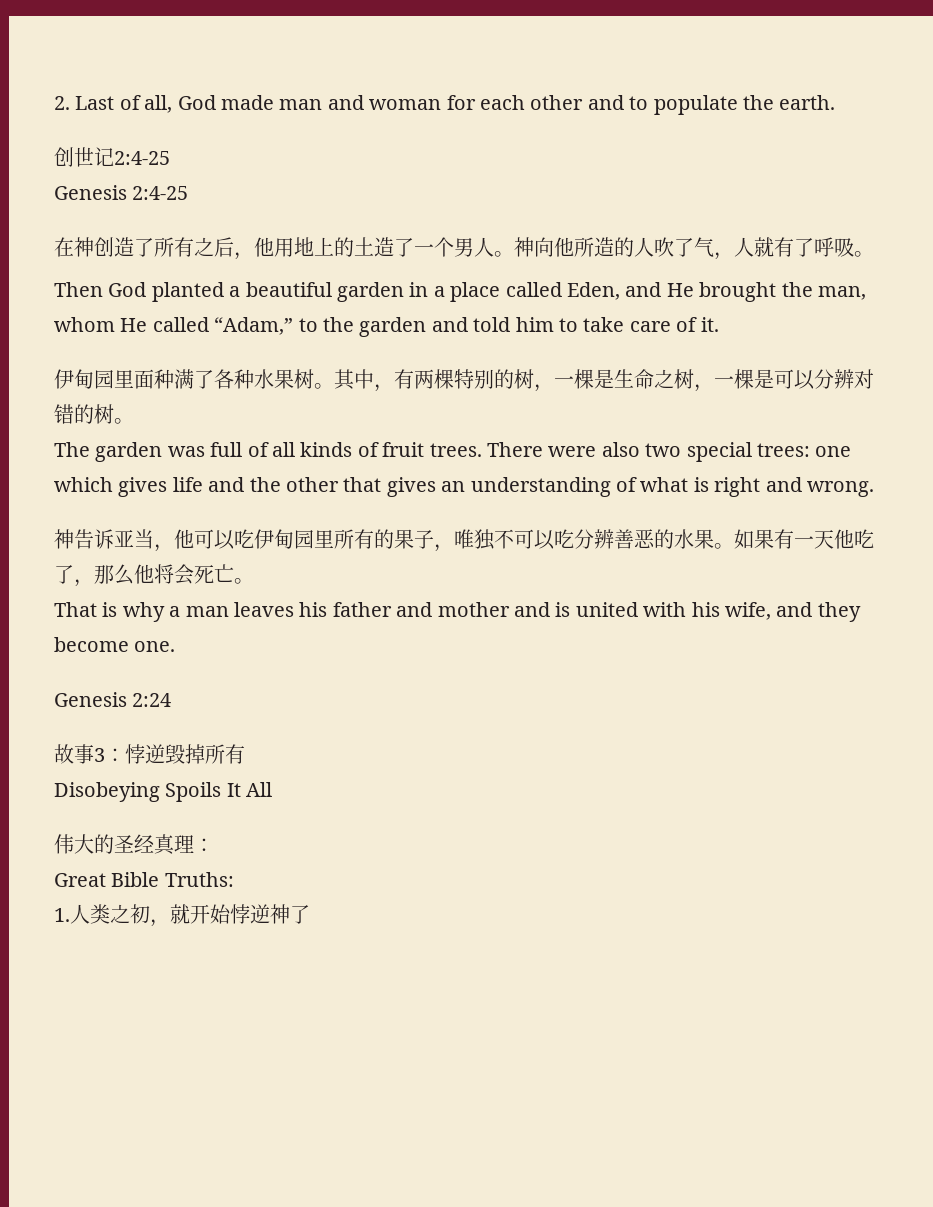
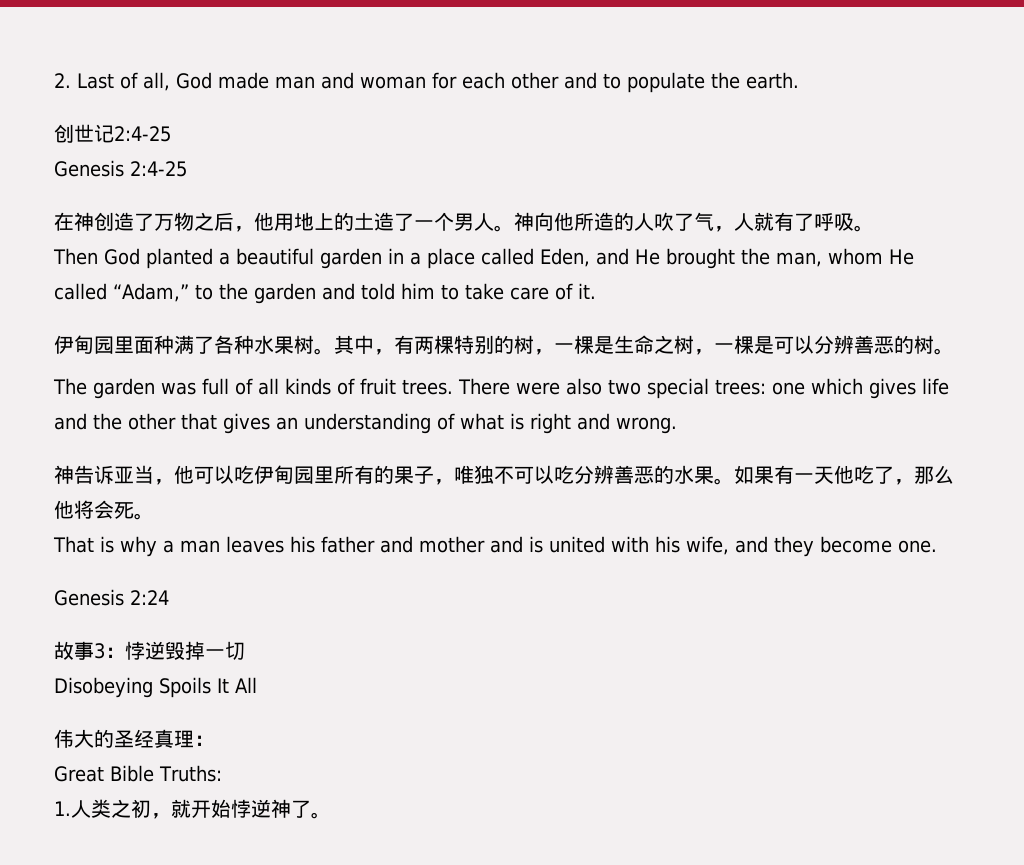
- 在神创造了所有之后，他用地上的土造了一个男人。
+ 在神创造了万物之后，他用地上的土造了一个男人。
- 其中，有两棵特别的树，一棵是生命之树，一棵是可以分辨对错的树。
+ 其中，有两棵特别的树，一棵是生命之树，一棵是可以分辨善恶的树。
- 如果有一天他吃了，那么他将会死亡。
+ 如果有一天他吃了，那么他将会死。
- 故事3：悖逆毁掉所有
+ 故事3：悖逆毁掉一切
- 1.人类之初，就开始悖逆神了
+ 1.人类之初，就开始悖逆神了。

